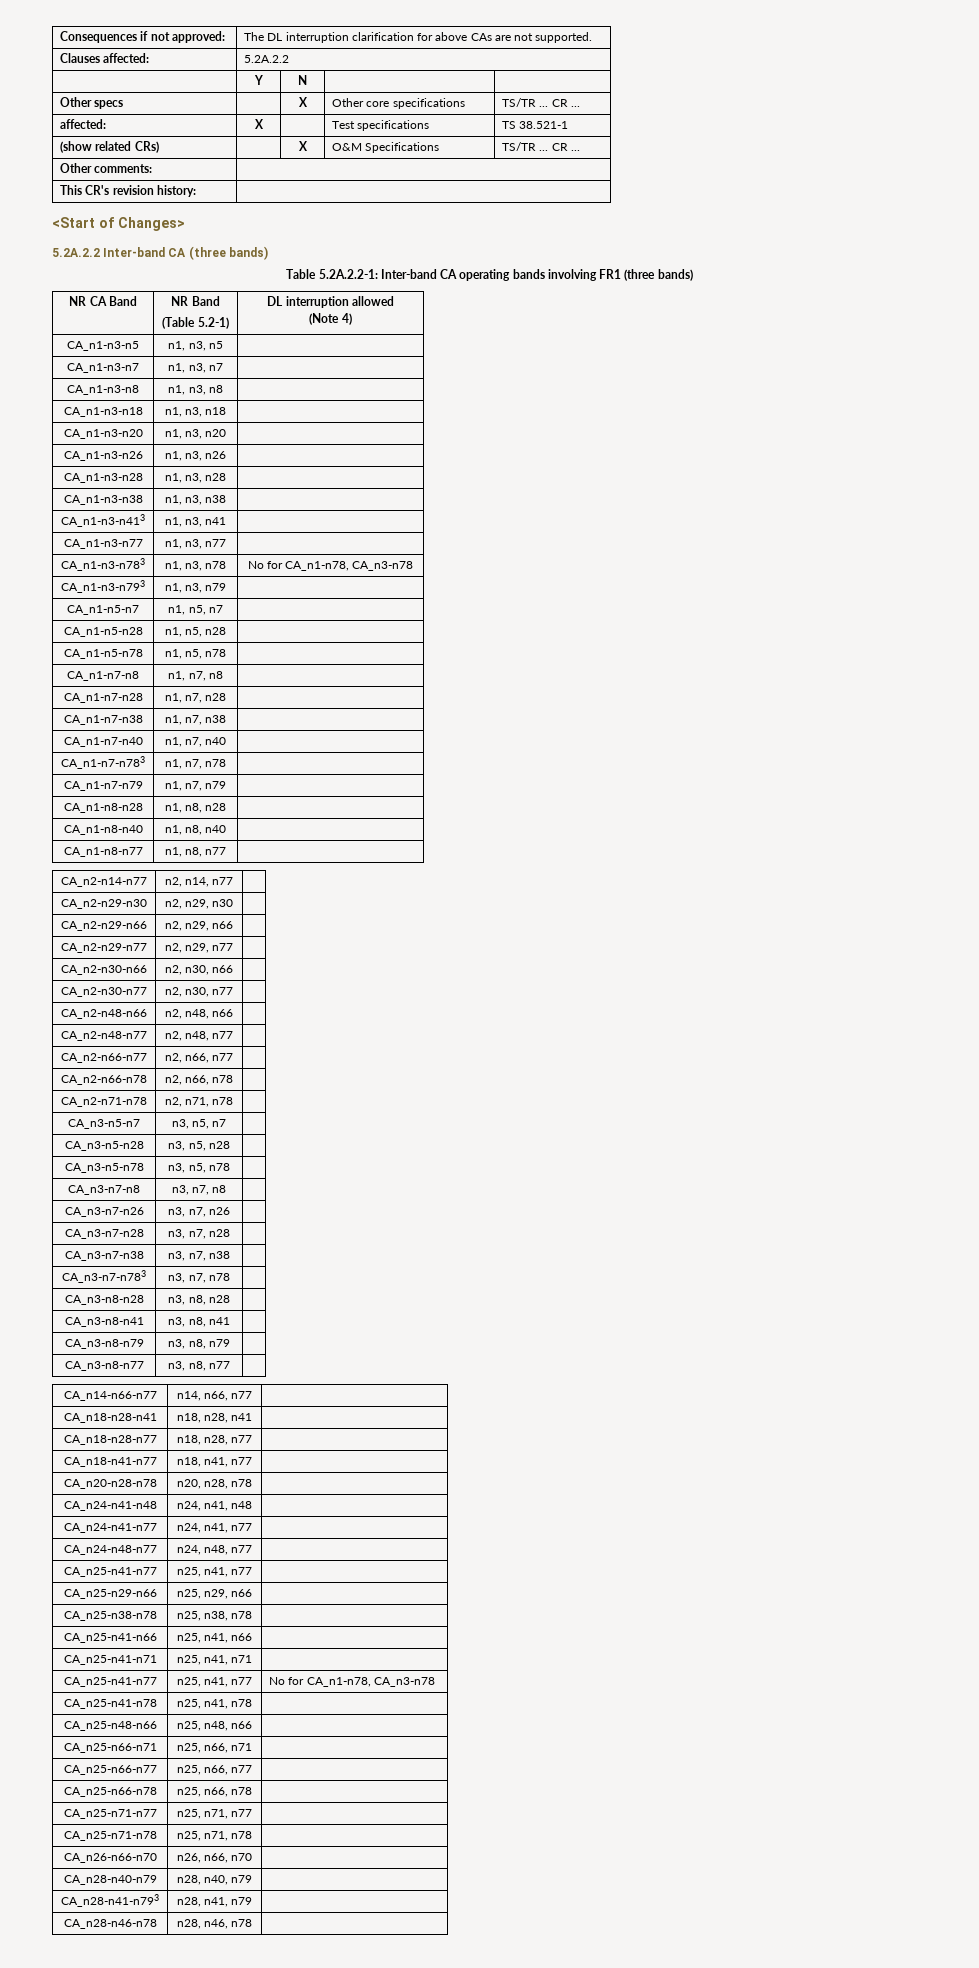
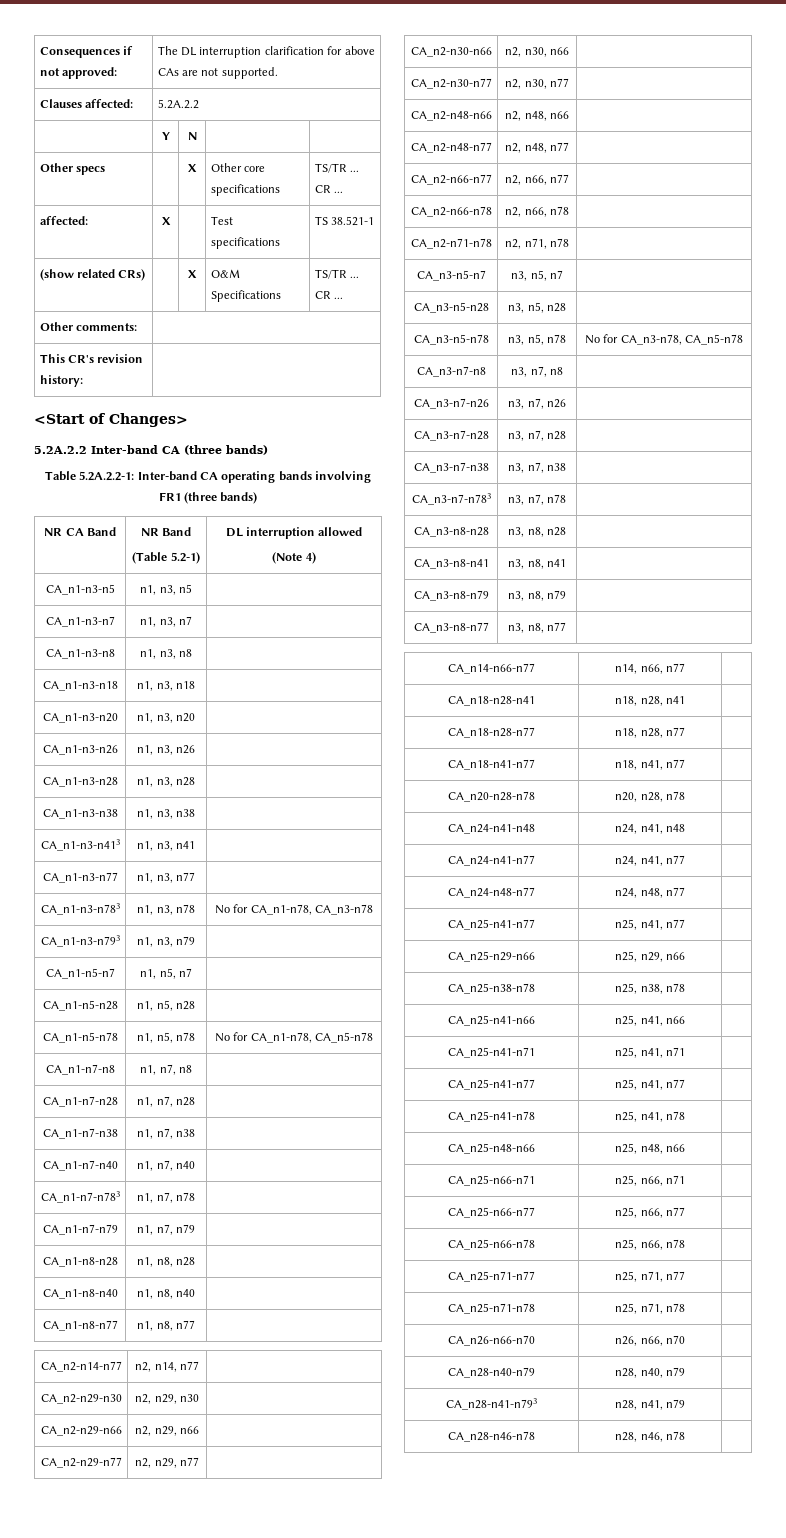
- CA_n1-n5-n78 | n1, n5, n78 |
+ CA_n1-n5-n78 | n1, n5, n78 | No for CA_n1-n78, CA_n5-n78
- CA_n3-n5-n78 | n3, n5, n78 |
+ CA_n3-n5-n78 | n3, n5, n78 | No for CA_n3-n78, CA_n5-n78
  CA_n25-n41-n71 | n25, n41, n71 |
- CA_n25-n41-n77 | n25, n41, n77 | No for CA_n1-n78, CA_n3-n78
+ CA_n25-n41-n77 | n25, n41, n77 |

